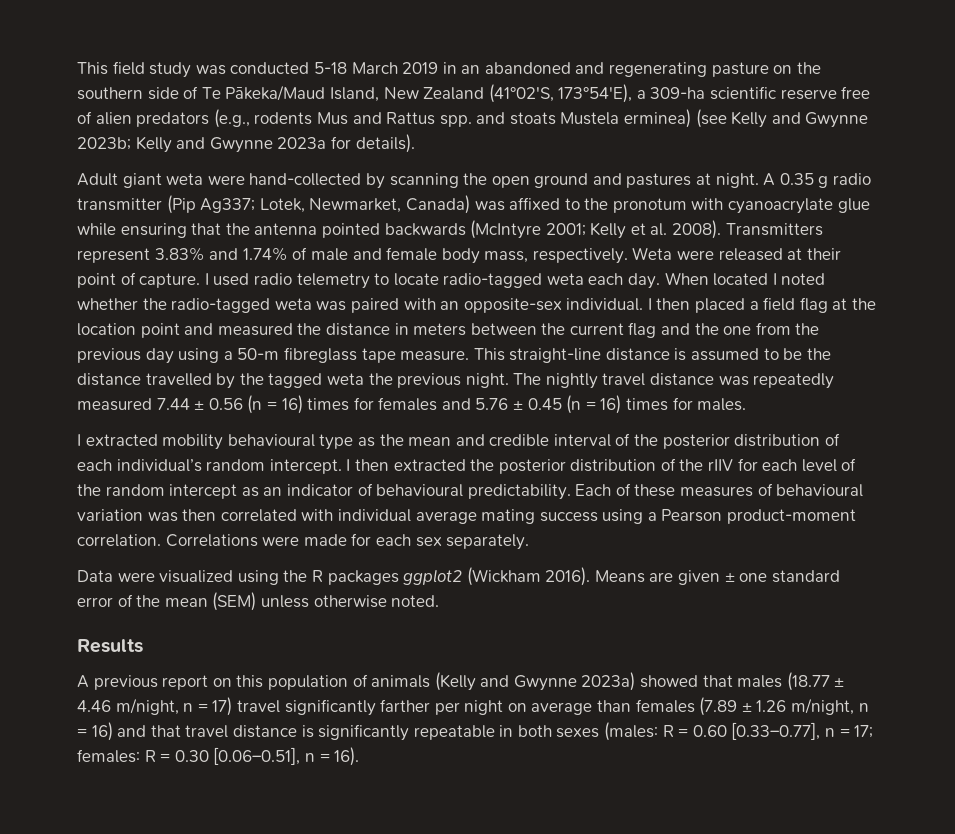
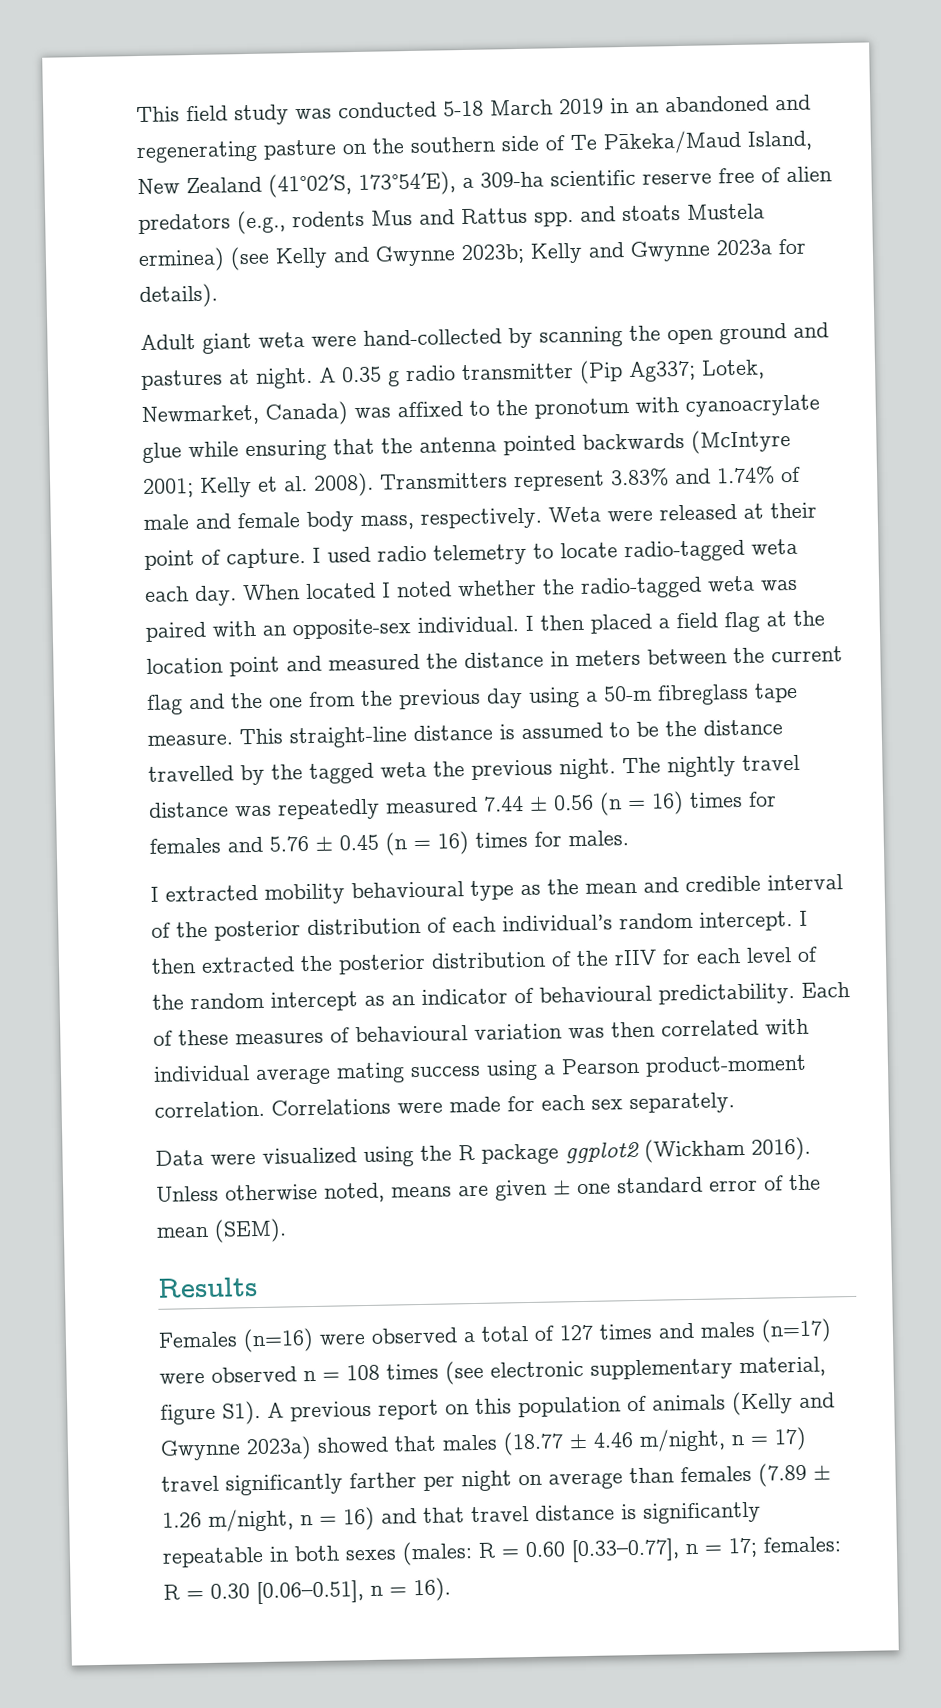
- Data were visualized using the R packages ggplot2 (Wickham 2016).
+ Data were visualized using the R package ggplot2 (Wickham 2016).
- Means are given ± one standard error of the mean (SEM) unless otherwise noted.
+ Unless otherwise noted, means are given ± one standard error of the mean (SEM).
  Results
- A previous report on this population of animals (Kelly and Gwynne 2023a) showed that males (18.77 ± 4.46 m/night, n = 17) travel significantly farther per night on average than females (7.89 ± 1.26 m/night, n = 16) and that travel distance is significantly repeatable in both sexes (males:
+ Females (n=16) were observed a total of 127 times and males (n=17) were observed n = 108 times (see electronic supplementary material, figure S1). A previous report on this population of animals (Kelly and Gwynne 2023a) showed that males (18.77 ± 4.46 m/night, n = 17) travel significantly farther per night on average than females (7.89 ± 1.26 m/night, n = 16) and that travel distance is significantly repeatable in both sexes (males:

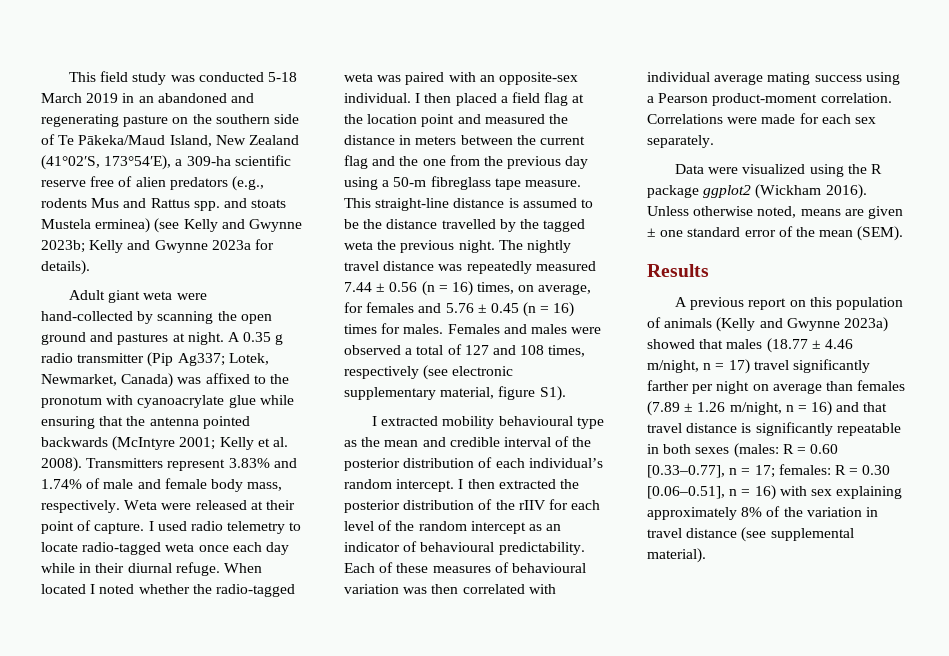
- I used radio telemetry to locate radio-tagged weta each day.
+ I used radio telemetry to locate radio-tagged weta once each day while in their diurnal refuge.
- The nightly travel distance was repeatedly measured 7.44 ± 0.56 (n = 16) times for females and 5.76 ± 0.45 (n = 16) times for males.
+ The nightly travel distance was repeatedly measured 7.44 ± 0.56 (n = 16) times, on average, for females and 5.76 ± 0.45 (n = 16) times for males. Females and males were observed a total of 127 and 108 times, respectively (see electronic supplementary material, figure S1).
- Females (n=16) were observed a total of 127 times and males (n=17) were observed n = 108 times (see electronic supplementary material, figure S1). A previous report on this population of animals (Kelly and Gwynne 2023a) showed that males (18.77 ± 4.46 m/night, n = 17) travel significantly farther per night on average than females (7.89 ± 1.26 m/night, n = 16) and that travel distance is significantly repeatable in both sexes (males:
+ A previous report on this population of animals (Kelly and Gwynne 2023a) showed that males (18.77 ± 4.46 m/night, n = 17) travel significantly farther per night on average than females (7.89 ± 1.26 m/night, n = 16) and that travel distance is significantly repeatable in both sexes (males:
- R = 0.30 [0.06–0.51], n = 16).
+ R = 0.30 [0.06–0.51], n = 16) with sex explaining approximately 8% of the variation in travel distance (see supplemental material).

